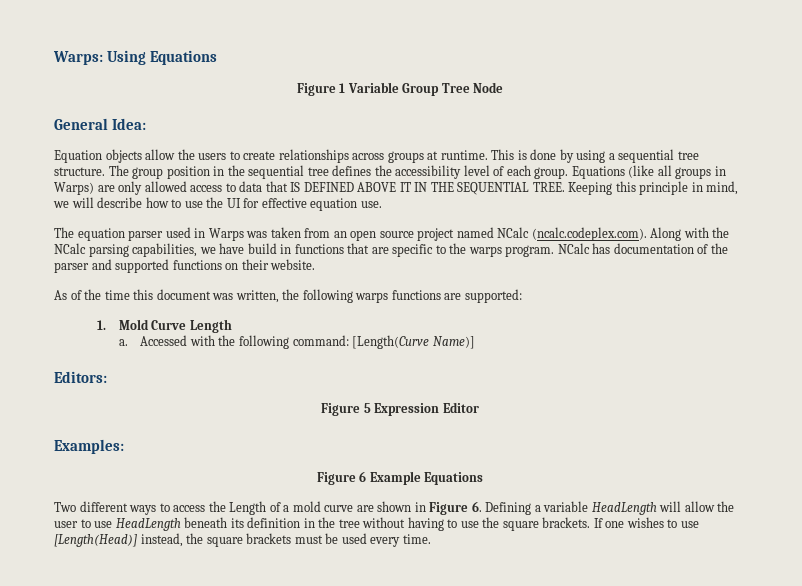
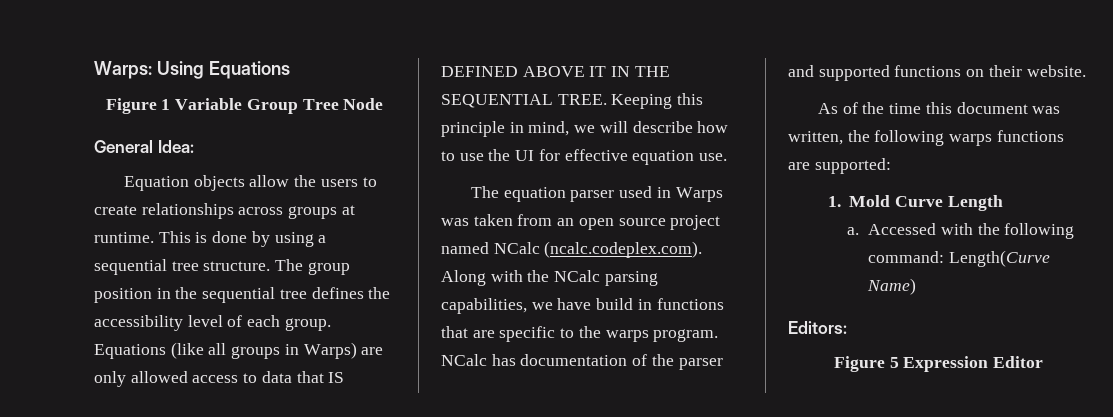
- Accessed with the following command: [Length(Curve Name)]
+ Accessed with the following command: Length(Curve Name)
- Examples:
- Figure 6 Example Equations
- Two different ways to access the Length of a mold curve are shown in Figure 6. Defining a variable HeadLength will allow the user to use HeadLength beneath its definition in the tree without having to use the square brackets. If one wishes to use [Length(Head)] instead, the square brackets must be used every time.

